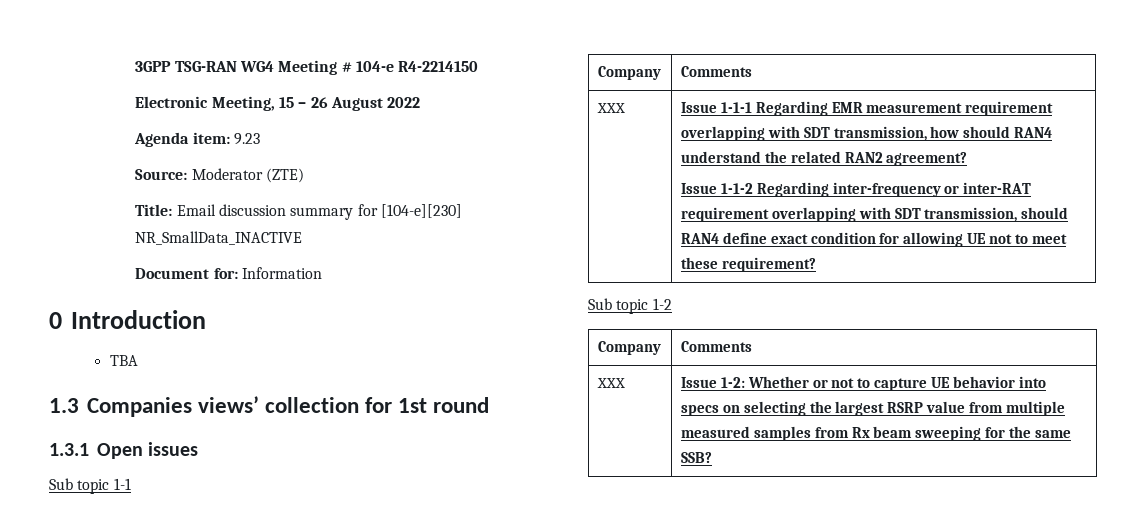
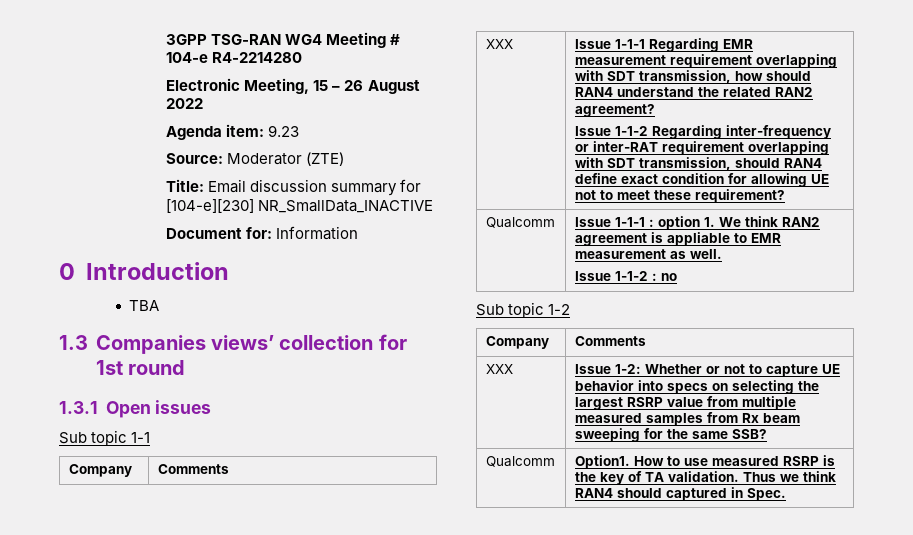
- 3GPP TSG-RAN WG4 Meeting # 104-e R4-2214150
+ 3GPP TSG-RAN WG4 Meeting # 104-e R4-2214280
+ Qualcomm | Issue 1-1-1 : option 1. We think RAN2 agreement is appliable to EMR measurement as well.
+ Issue 1-1-2 : no
+ Qualcomm | Option1. How to use measured RSRP is the key of TA validation. Thus we think RAN4 should captured in Spec.

